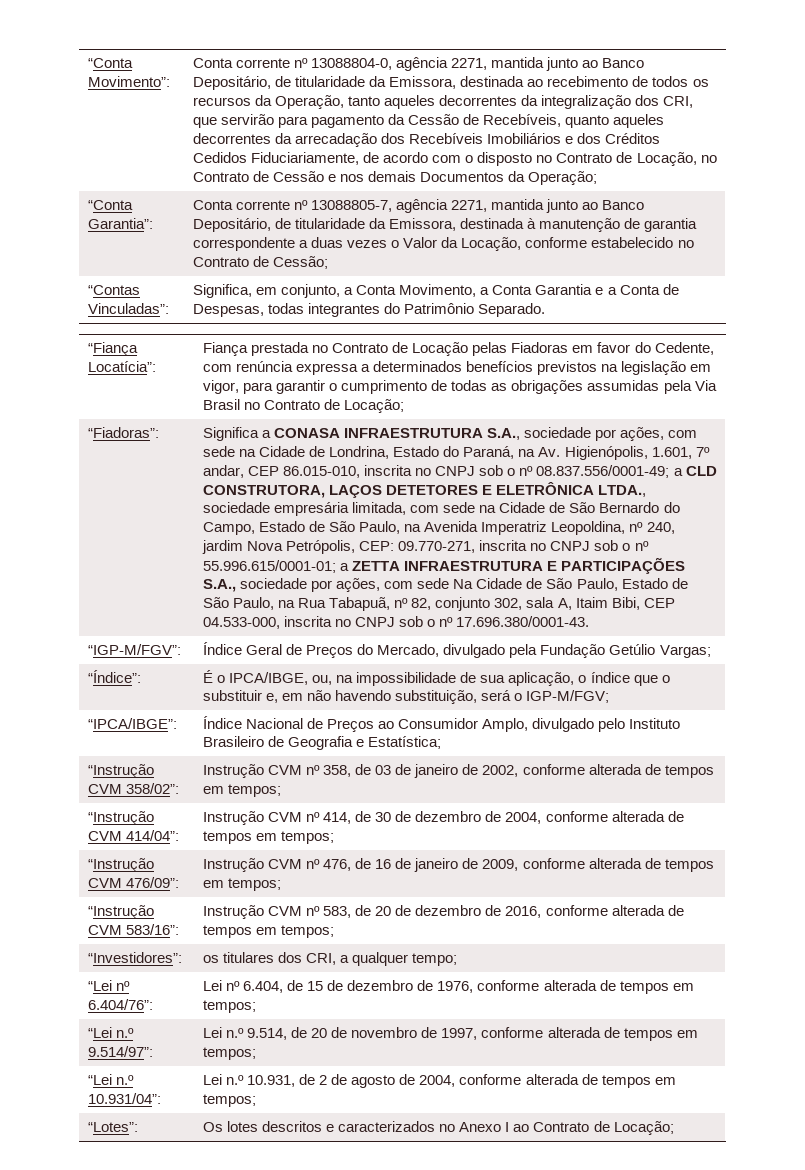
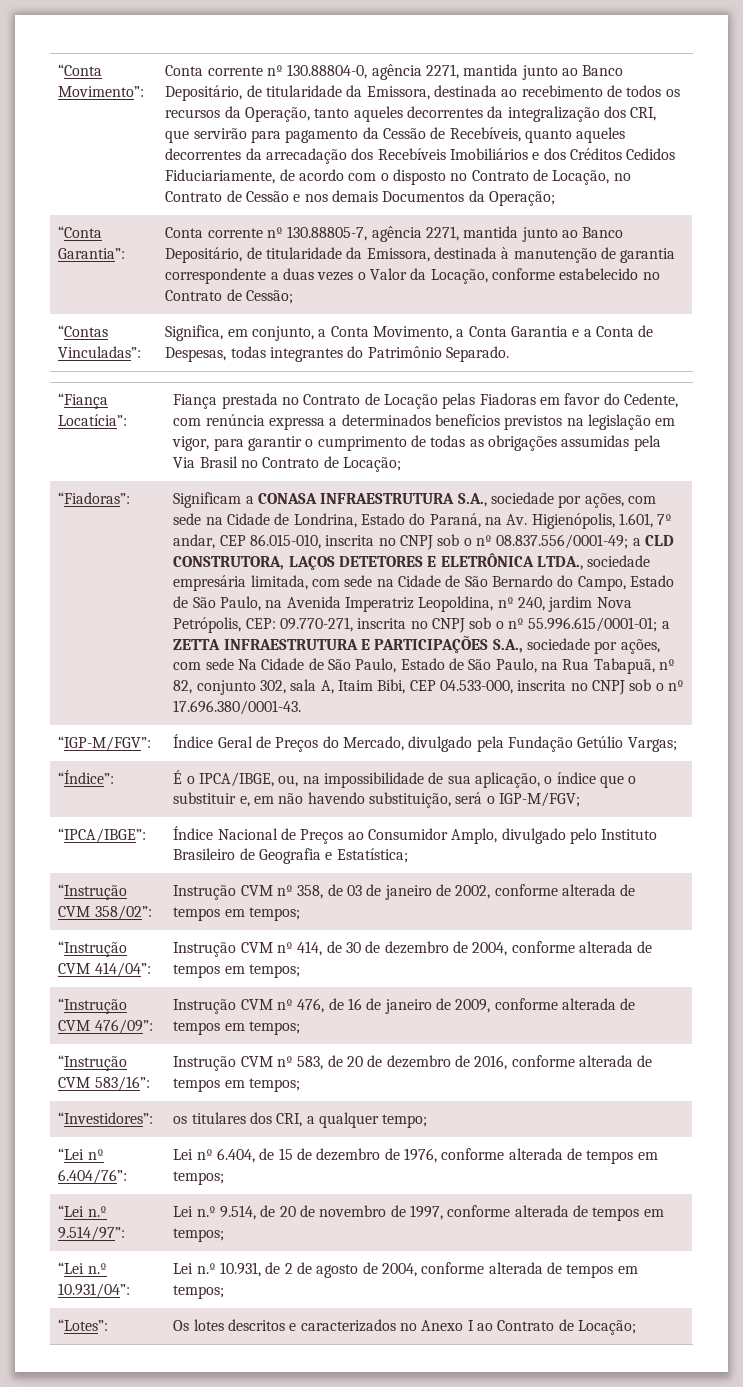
- Conta corrente nº 13088804-0, agência 2271, mantida junto ao Banco Depositário, de titularidade da Emissora, destinada ao recebimento de todos os recursos da Operação, tanto aqueles decorrentes da integralização dos CRI, que servirão para pagamento da Cessão de Recebíveis, quanto aqueles decorrentes da arrecadação dos Recebíveis Imobiliários e dos Créditos Cedidos Fiduciariamente, de acordo com o disposto no Contrato de Locação, no Contrato de Cessão e nos demais Documentos da Operação;
+ Conta corrente nº 130.88804-0, agência 2271, mantida junto ao Banco Depositário, de titularidade da Emissora, destinada ao recebimento de todos os recursos da Operação, tanto aqueles decorrentes da integralização dos CRI, que servirão para pagamento da Cessão de Recebíveis, quanto aqueles decorrentes da arrecadação dos Recebíveis Imobiliários e dos Créditos Cedidos Fiduciariamente, de acordo com o disposto no Contrato de Locação, no Contrato de Cessão e nos demais Documentos da Operação;
- “Conta Garantia”: | Conta corrente nº 13088805-7, agência 2271, mantida junto ao Banco Depositário, de titularidade da Emissora, destinada à manutenção de garantia correspondente a duas vezes o Valor da Locação, conforme estabelecido no Contrato de Cessão;
+ “Conta Garantia”: | Conta corrente nº 130.88805-7, agência 2271, mantida junto ao Banco Depositário, de titularidade da Emissora, destinada à manutenção de garantia correspondente a duas vezes o Valor da Locação, conforme estabelecido no Contrato de Cessão;
- Significa a CONASA INFRAESTRUTURA S.A., sociedade por ações, com sede na Cidade de Londrina, Estado do Paraná, na Av. Higienópolis, 1.601, 7º andar, CEP 86.015-010, inscrita no CNPJ sob o nº 08.837.556/0001-49;
+ Significam a CONASA INFRAESTRUTURA S.A., sociedade por ações, com sede na Cidade de Londrina, Estado do Paraná, na Av. Higienópolis, 1.601, 7º andar, CEP 86.015-010, inscrita no CNPJ sob o nº 08.837.556/0001-49;

